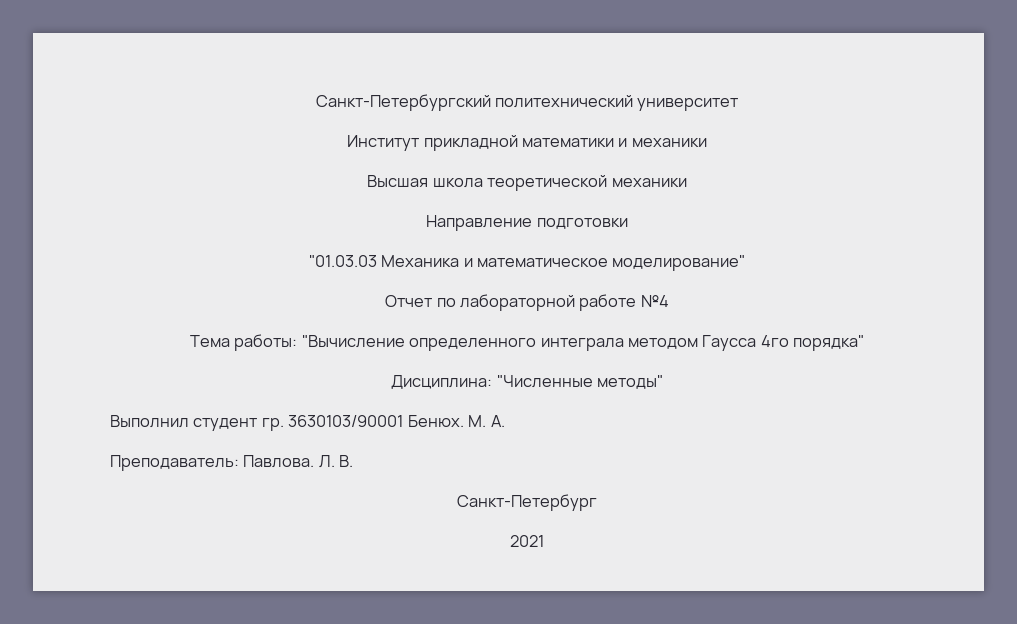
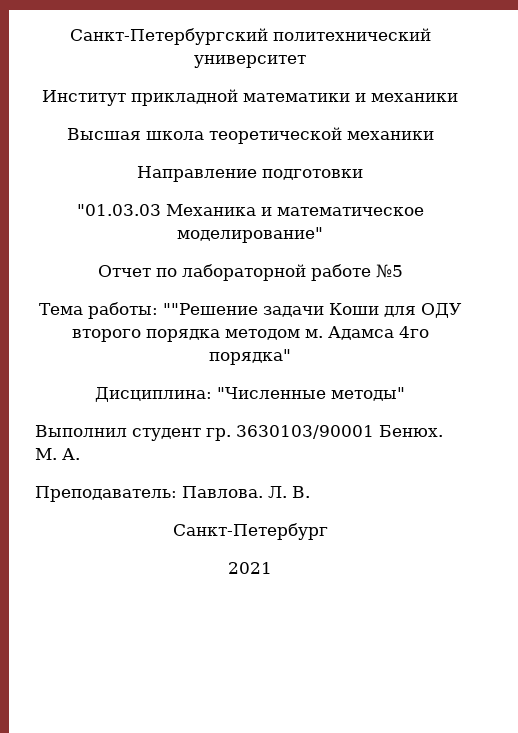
- Отчет по лабораторной работе №4
+ Отчет по лабораторной работе №5
- Тема работы: "Вычисление определенного интеграла методом Гаусса 4го порядка"
+ Тема работы: ""Решение задачи Коши для ОДУ второго порядка методом м. Адамса 4го порядка"

